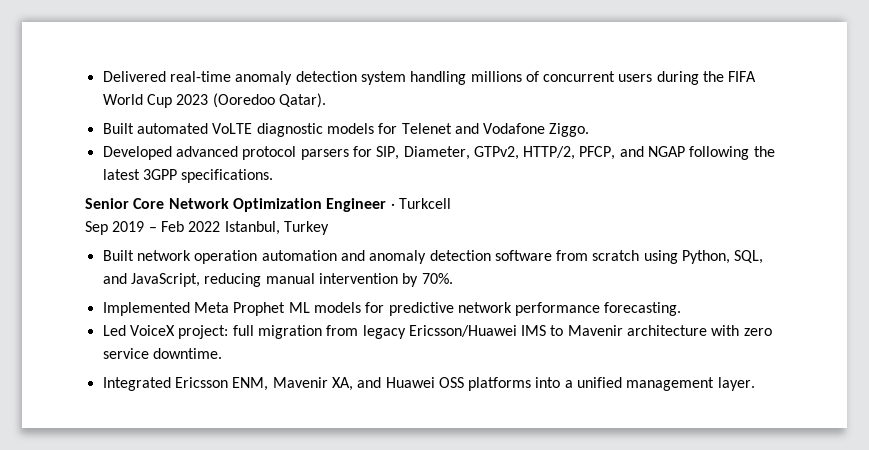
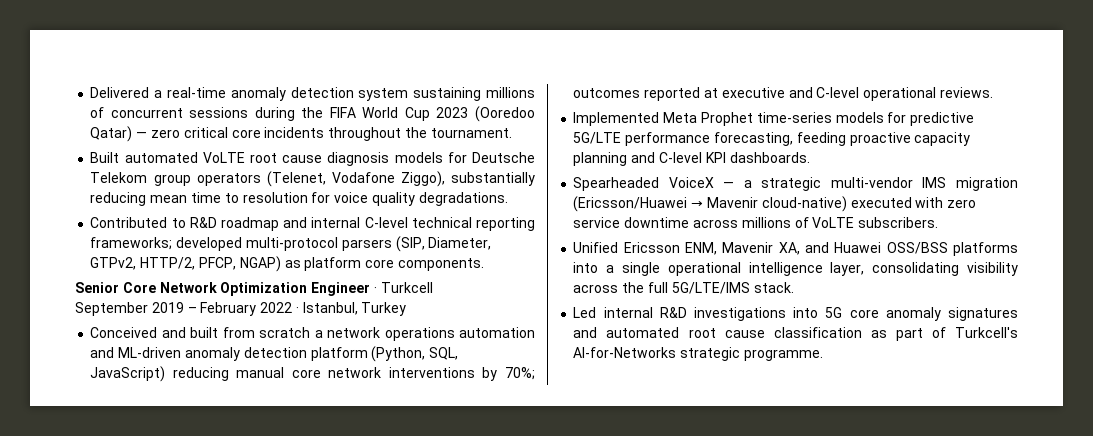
- Delivered real-time anomaly detection system handling millions of concurrent users during the FIFA World Cup 2023 (Ooredoo Qatar).
- Built automated VoLTE diagnostic models for Telenet and Vodafone Ziggo.
- Developed advanced protocol parsers for SIP, Diameter, GTPv2, HTTP/2, PFCP, and NGAP following the latest 3GPP specifications.
+ Delivered a real-time anomaly detection system sustaining millions of concurrent sessions during the FIFA World Cup 2023 (Ooredoo Qatar) — zero critical core incidents throughout the tournament.
+ Built automated VoLTE root cause diagnosis models for Deutsche Telekom group operators (Telenet, Vodafone Ziggo), substantially reducing mean time to resolution for voice quality degradations.
+ Contributed to R&D roadmap and internal C-level technical reporting frameworks; developed multi-protocol parsers (SIP, Diameter, GTPv2, HTTP/2, PFCP, NGAP) as platform core components.
- Sep 2019 – Feb 2022 Istanbul, Turkey
+ September 2019 – February 2022 · Istanbul, Turkey
- Built network operation automation and anomaly detection software from scratch using Python, SQL, and JavaScript, reducing manual intervention by 70%.
+ Conceived and built from scratch a network operations automation and ML-driven anomaly detection platform (Python, SQL, JavaScript) reducing manual core network interventions by 70%; outcomes reported at executive and C-level operational reviews.
- Implemented Meta Prophet ML models for predictive network performance forecasting.
- Led VoiceX project: full migration from legacy Ericsson/Huawei IMS to Mavenir architecture with zero service downtime.
- Integrated Ericsson ENM, Mavenir XA, and Huawei OSS platforms into a unified management layer.
+ Implemented Meta Prophet time-series models for predictive 5G/LTE performance forecasting, feeding proactive capacity planning and C-level KPI dashboards.
+ Spearheaded VoiceX — a strategic multi-vendor IMS migration (Ericsson/Huawei → Mavenir cloud-native) executed with zero service downtime across millions of VoLTE subscribers.
+ Unified Ericsson ENM, Mavenir XA, and Huawei OSS/BSS platforms into a single operational intelligence layer, consolidating visibility across the full 5G/LTE/IMS stack.
+ Led internal R&D investigations into 5G core anomaly signatures and automated root cause classification as part of Turkcell's AI-for-Networks strategic programme.

